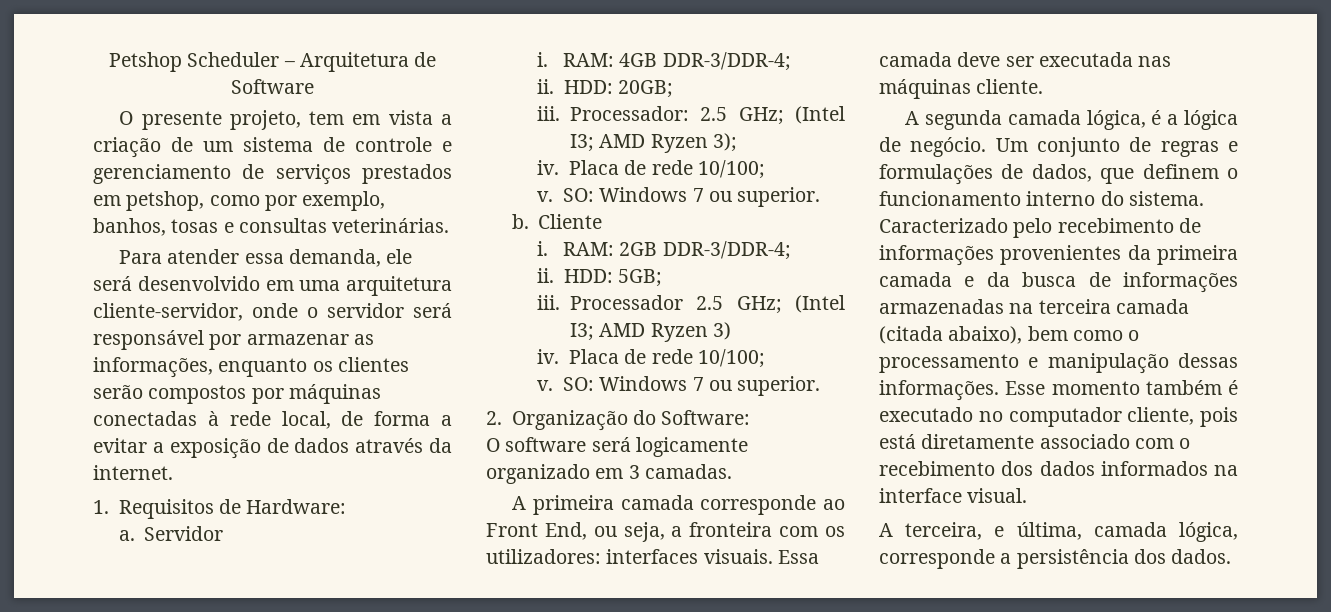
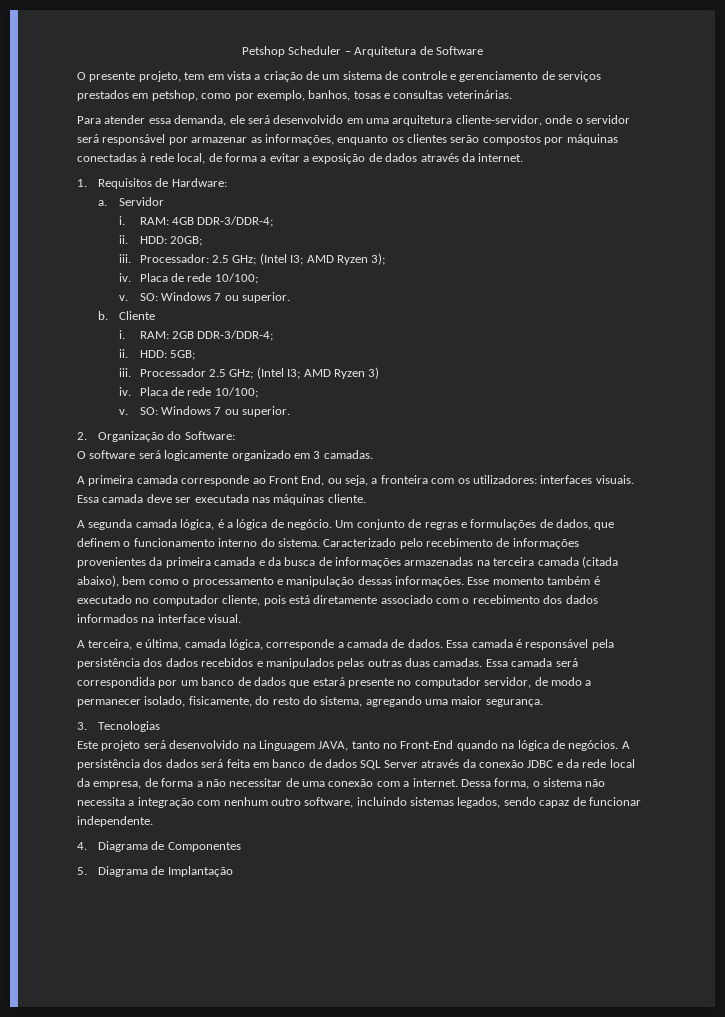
- A terceira, e última, camada lógica, corresponde a persistência dos dados.
+ A terceira, e última, camada lógica, corresponde a camada de dados. Essa camada é responsável pela persistência dos dados recebidos e manipulados pelas outras duas camadas. Essa camada será correspondida por um banco de dados que estará presente no computador servidor, de modo a permanecer isolado, fisicamente, do resto do sistema, agregando uma maior segurança.
+ 3. Tecnologias
+ Este projeto será desenvolvido na Linguagem JAVA, tanto no Front-End quando na lógica de negócios. A persistência dos dados será feita em banco de dados SQL Server através da conexão JDBC e da rede local da empresa, de forma a não necessitar de uma conexão com a internet. Dessa forma, o sistema não necessita a integração com nenhum outro software, incluindo sistemas legados, sendo capaz de funcionar independente.
+ 4. Diagrama de Componentes
+ 5. Diagrama de Implantação

